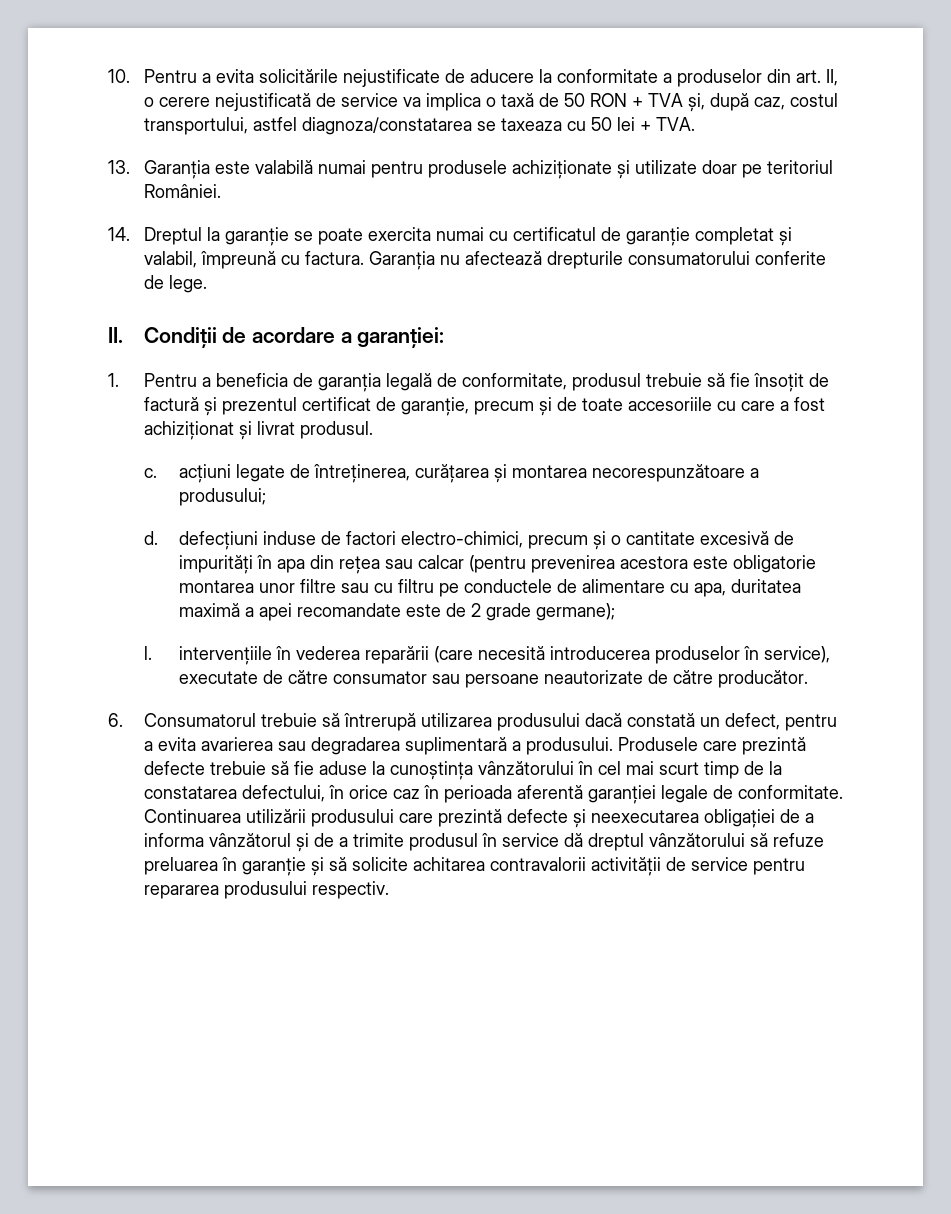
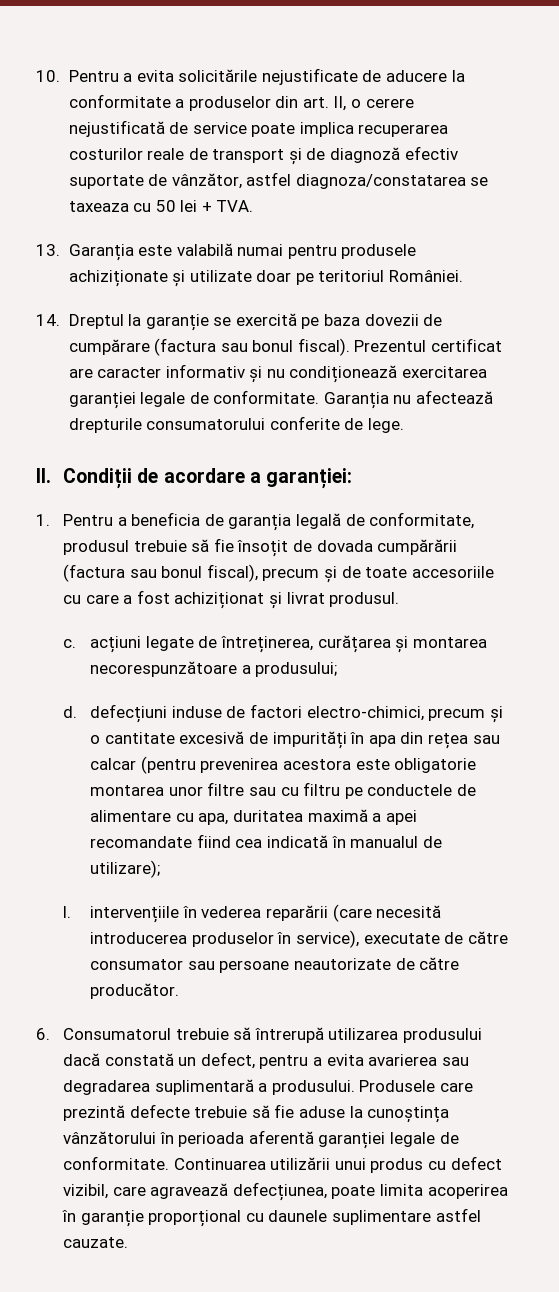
- 10. Pentru a evita solicitările nejustificate de aducere la conformitate a produselor din art. II, o cerere nejustificată de service va implica o taxă de 50 RON + TVA și, după caz, costul transportului, astfel diagnoza/constatarea se taxeaza cu 50 lei + TVA.
+ 10. Pentru a evita solicitările nejustificate de aducere la conformitate a produselor din art. II, o cerere nejustificată de service poate implica recuperarea costurilor reale de transport și de diagnoză efectiv suportate de vânzător, astfel diagnoza/constatarea se taxeaza cu 50 lei + TVA.
- 14. Dreptul la garanție se poate exercita numai cu certificatul de garanție completat și valabil, împreună cu factura.
+ 14. Dreptul la garanție se exercită pe baza dovezii de cumpărare (factura sau bonul fiscal). Prezentul certificat are caracter informativ și nu condiționează exercitarea garanției legale de conformitate.
- 1. Pentru a beneficia de garanția legală de conformitate, produsul trebuie să fie însoțit de factură și prezentul certificat de garanție, precum și de toate accesoriile cu care a fost achiziționat și livrat produsul.
+ 1. Pentru a beneficia de garanția legală de conformitate, produsul trebuie să fie însoțit de dovada cumpărării (factura sau bonul fiscal), precum și de toate accesoriile cu care a fost achiziționat și livrat produsul.
- d. defecțiuni induse de factori electro-chimici, precum și o cantitate excesivă de impurități în apa din rețea sau calcar (pentru prevenirea acestora este obligatorie montarea unor filtre sau cu filtru pe conductele de alimentare cu apa, duritatea maximă a apei recomandate este de 2 grade germane);
+ d. defecțiuni induse de factori electro-chimici, precum și o cantitate excesivă de impurități în apa din rețea sau calcar (pentru prevenirea acestora este obligatorie montarea unor filtre sau cu filtru pe conductele de alimentare cu apa, duritatea maximă a apei recomandate fiind cea indicată în manualul de utilizare);
- Produsele care prezintă defecte trebuie să fie aduse la cunoștința vânzătorului în cel mai scurt timp de la constatarea defectului, în orice caz în perioada aferentă garanției legale de conformitate.
+ Produsele care prezintă defecte trebuie să fie aduse la cunoștința vânzătorului în perioada aferentă garanției legale de conformitate.
- Continuarea utilizării produsului care prezintă defecte și neexecutarea obligației de a informa vânzătorul și de a trimite produsul în service dă dreptul vânzătorului să refuze preluarea în garanție și să solicite achitarea contravalorii activității de service pentru repararea produsului respectiv.
+ Continuarea utilizării unui produs cu defect vizibil, care agravează defecțiunea, poate limita acoperirea în garanție proporțional cu daunele suplimentare astfel cauzate.

